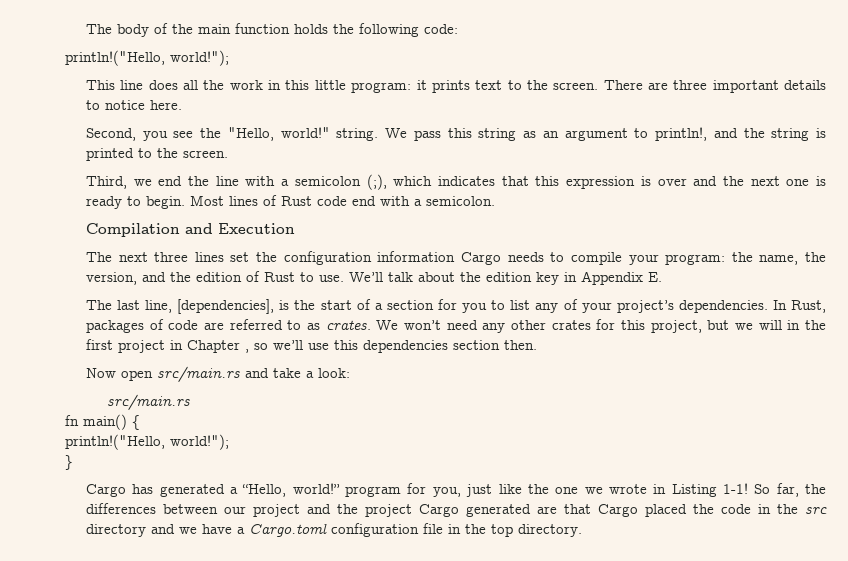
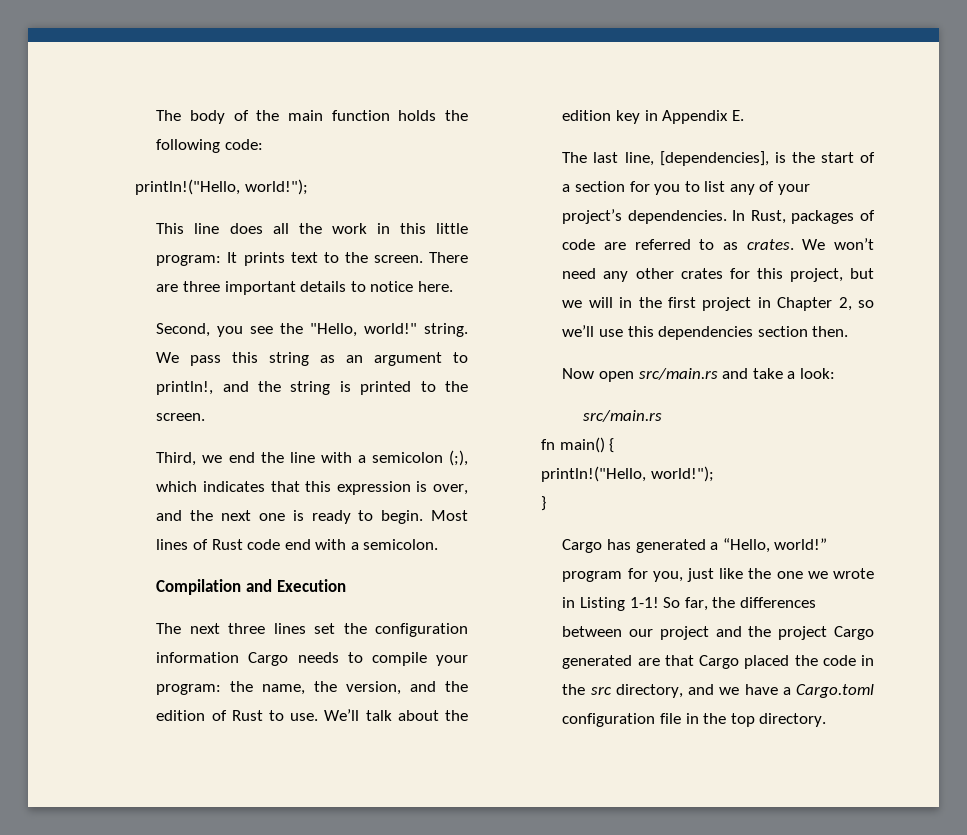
- This line does all the work in this little program: it prints text to the screen.
+ This line does all the work in this little program: It prints text to the screen.
- Third, we end the line with a semicolon (;), which indicates that this expression is over and the next one is ready to begin.
+ Third, we end the line with a semicolon (;), which indicates that this expression is over, and the next one is ready to begin.
- We won’t need any other crates for this project, but we will in the first project in Chapter , so we’ll use this dependencies section then.
+ We won’t need any other crates for this project, but we will in the first project in Chapter 2, so we’ll use this dependencies section then.
- So far, the differences between our project and the project Cargo generated are that Cargo placed the code in the src directory and we have a Cargo.toml configuration file in the top directory.
+ So far, the differences between our project and the project Cargo generated are that Cargo placed the code in the src directory, and we have a Cargo.toml configuration file in the top directory.

